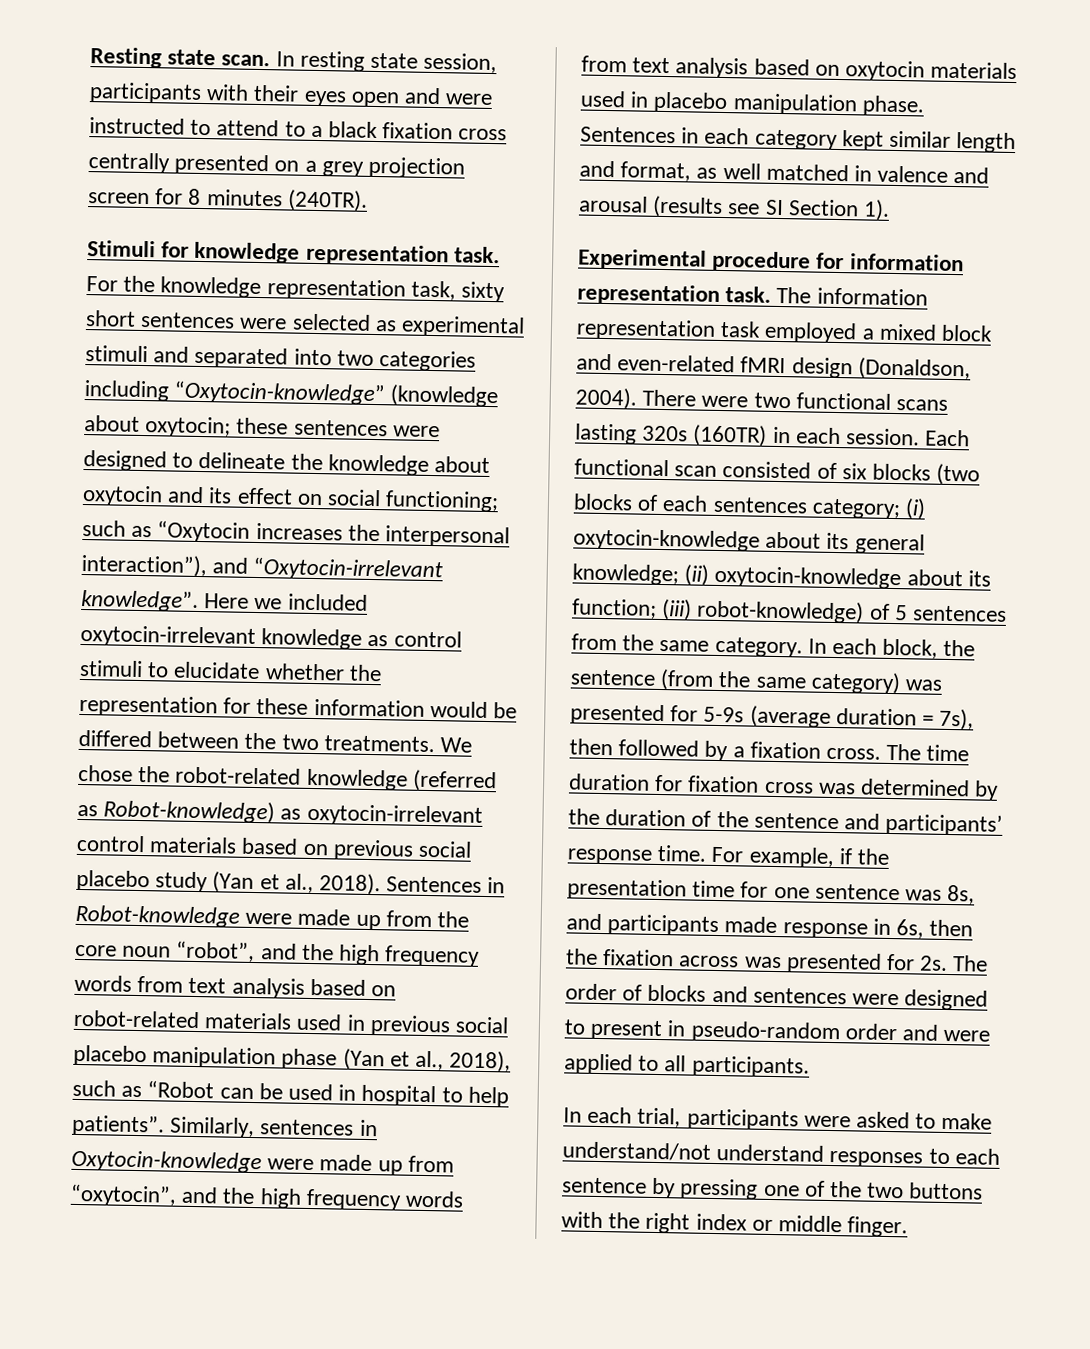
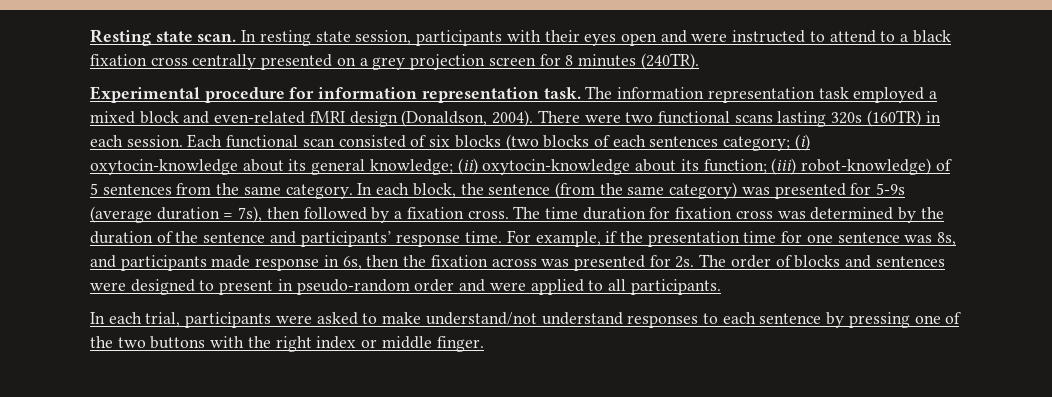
- Stimuli for knowledge representation task. For the knowledge representation task, sixty short sentences were selected as experimental stimuli and separated into two categories including “Oxytocin-knowledge” (knowledge about oxytocin; these sentences were designed to delineate the knowledge about oxytocin and its effect on social functioning; such as “Oxytocin increases the interpersonal interaction”), and “Oxytocin-irrelevant knowledge”. Here we included oxytocin-irrelevant knowledge as control stimuli to elucidate whether the representation for these information would be differed between the two treatments. We chose the robot-related knowledge (referred as Robot-knowledge) as oxytocin-irrelevant control materials based on previous social placebo study (Yan et al., 2018). Sentences in Robot-knowledge were made up from the core noun “robot”, and the high frequency words from text analysis based on robot-related materials used in previous social placebo manipulation phase (Yan et al., 2018), such as “Robot can be used in hospital to help patients”. Similarly, sentences in Oxytocin-knowledge were made up from “oxytocin”, and the high frequency words from text analysis based on oxytocin materials used in placebo manipulation phase. Sentences in each category kept similar length and format, as well matched in valence and arousal (results see SI Section 1).

